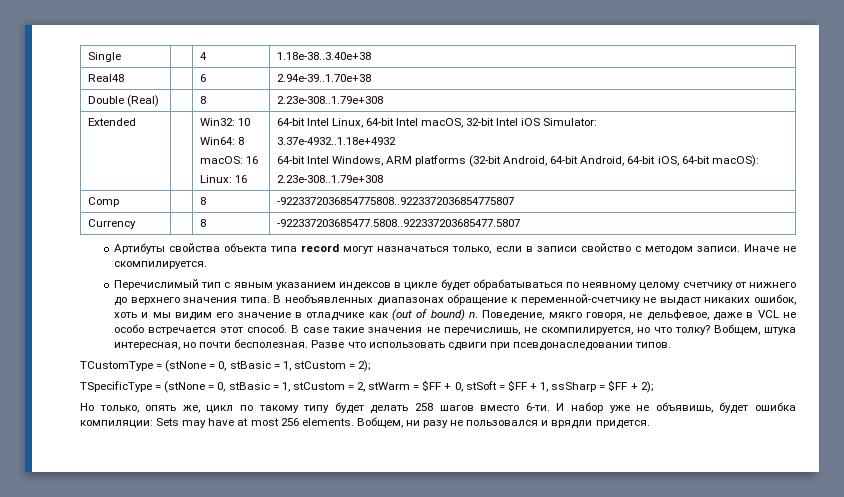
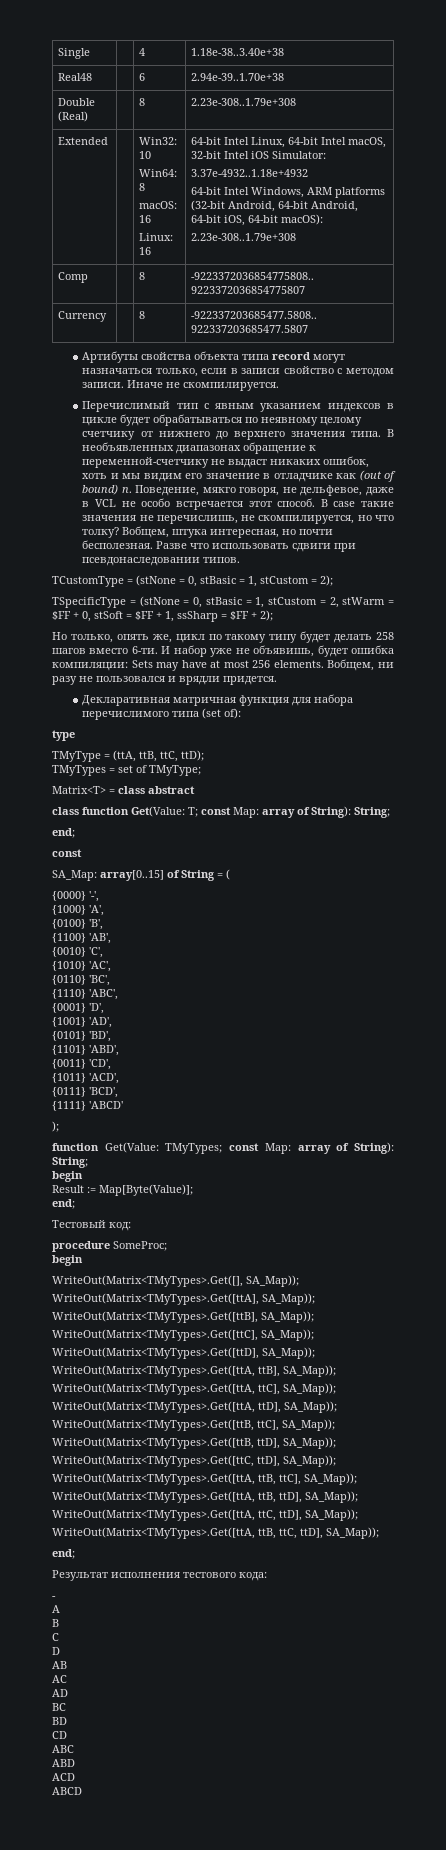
+ Декларативная матричная функция для набора перечислимого типа (set of):
+ type
+ TMyType = (ttA, ttB, ttC, ttD);
+ TMyTypes = set of TMyType;
+ Matrix<T> = class abstract
+ class function Get(Value: T; const Map: array of String): String;
+ end;
+ const
+ SA_Map: array[0..15] of String = (
+ {0000} '-',
+ {1000} 'A',
+ {0100} 'B',
+ {1100} 'AB',
+ {0010} 'C',
+ {1010} 'AC',
+ {0110} 'BC',
+ {1110} 'ABC',
+ {0001} 'D',
+ {1001} 'AD',
+ {0101} 'BD',
+ {1101} 'ABD',
+ {0011} 'CD',
+ {1011} 'ACD',
+ {0111} 'BCD',
+ {1111} 'ABCD'
+ );
+ function Get(Value: TMyTypes; const Map: array of String): String;
+ begin
+ Result := Map[Byte(Value)];
+ end;
+ Тестовый код:
+ procedure SomeProc;
+ begin
+ WriteOut(Matrix<TMyTypes>.Get([], SA_Map));
+ WriteOut(Matrix<TMyTypes>.Get([ttA], SA_Map));
+ WriteOut(Matrix<TMyTypes>.Get([ttB], SA_Map));
+ WriteOut(Matrix<TMyTypes>.Get([ttC], SA_Map));
+ WriteOut(Matrix<TMyTypes>.Get([ttD], SA_Map));
+ WriteOut(Matrix<TMyTypes>.Get([ttA, ttB], SA_Map));
+ WriteOut(Matrix<TMyTypes>.Get([ttA, ttC], SA_Map));
+ WriteOut(Matrix<TMyTypes>.Get([ttA, ttD], SA_Map));
+ WriteOut(Matrix<TMyTypes>.Get([ttB, ttC], SA_Map));
+ WriteOut(Matrix<TMyTypes>.Get([ttB, ttD], SA_Map));
+ WriteOut(Matrix<TMyTypes>.Get([ttC, ttD], SA_Map));
+ WriteOut(Matrix<TMyTypes>.Get([ttA, ttB, ttC], SA_Map));
+ WriteOut(Matrix<TMyTypes>.Get([ttA, ttB, ttD], SA_Map));
+ WriteOut(Matrix<TMyTypes>.Get([ttA, ttC, ttD], SA_Map));
+ WriteOut(Matrix<TMyTypes>.Get([ttA, ttB, ttC, ttD], SA_Map));
+ end;
+ Результат исполнения тестового кода:
+ -
+ A
+ B
+ C
+ D
+ AB
+ AC
+ AD
+ BC
+ BD
+ CD
+ ABC
+ ABD
+ ACD
+ ABCD

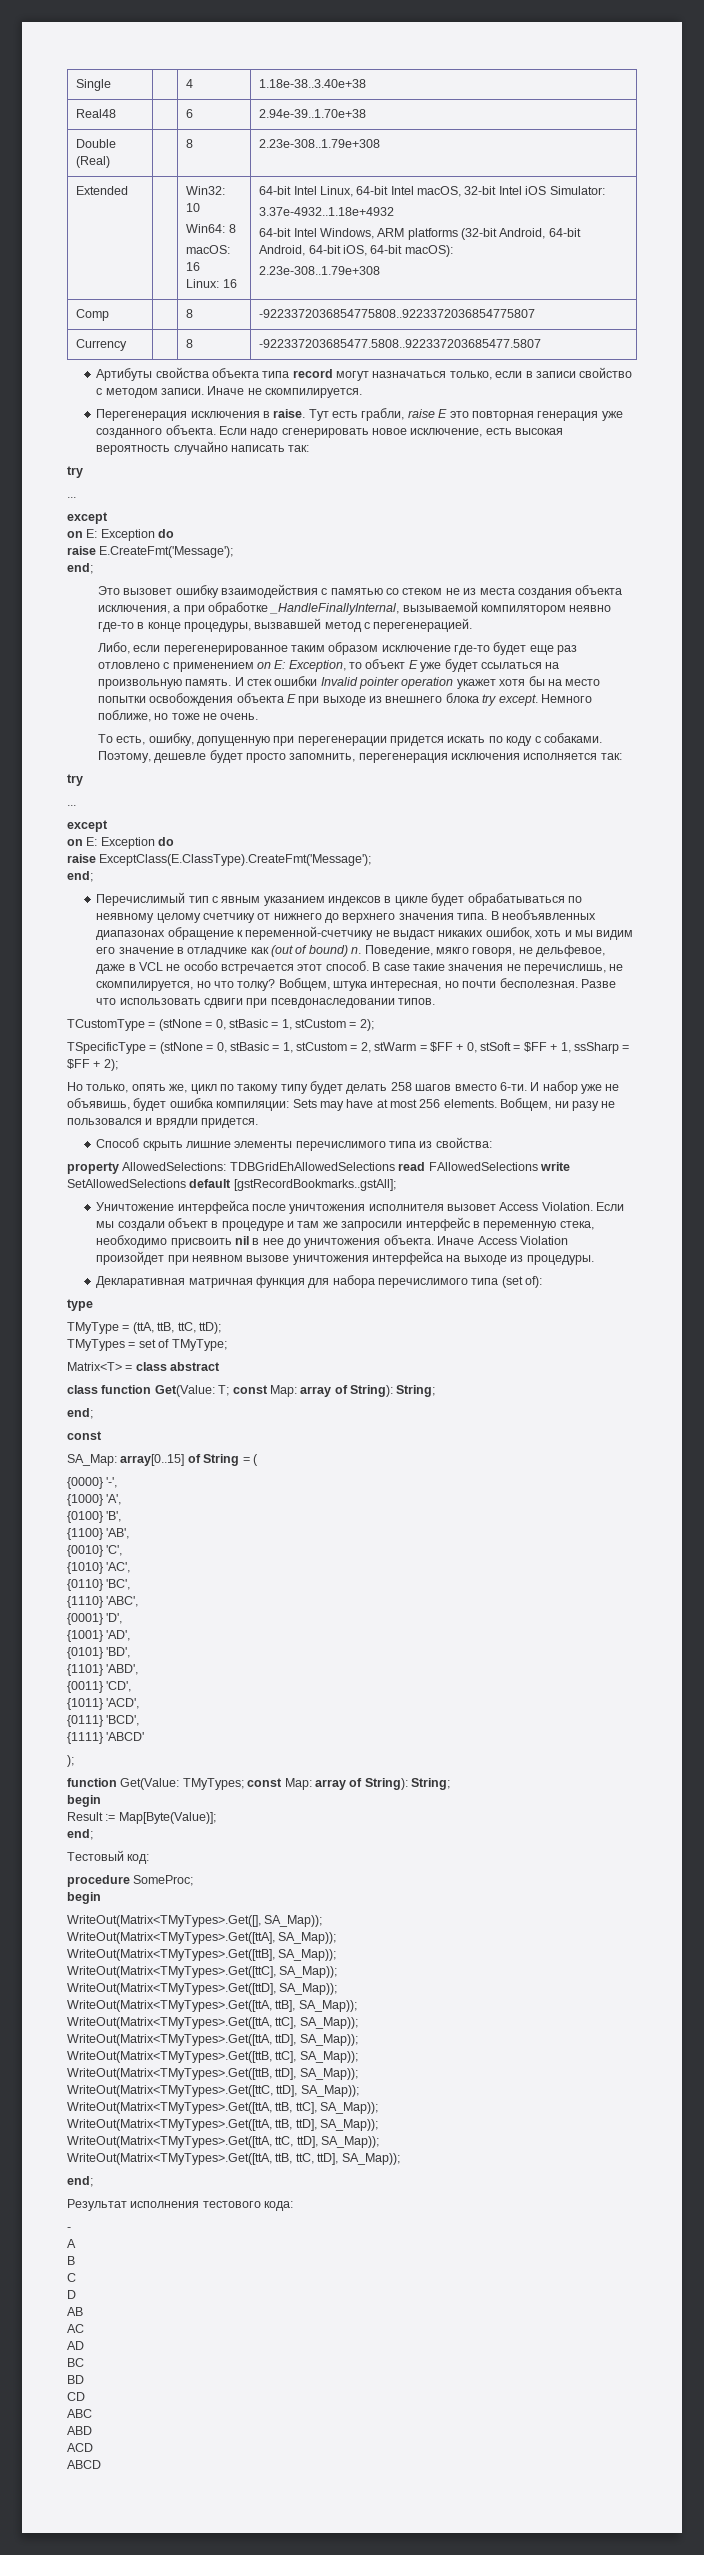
+ Перегенерация исключения в raise. Тут есть грабли, raise E это повторная генерация уже созданного объекта. Если надо сгенерировать новое исключение, есть высокая вероятность случайно написать так:
+ try
+ ...
+ except
+ on E: Exception do
+ raise E.CreateFmt('Message');
+ end;
+ Это вызовет ошибку взаимодействия с памятью со стеком не из места создания объекта исключения, а при обработке _HandleFinallyInternal, вызываемой компилятором неявно где-то в конце процедуры, вызвавшей метод с перегенерацией.
+ Либо, если перегенерированное таким образом исключение где-то будет еще раз отловлено с применением on E: Exception, то объект E уже будет ссылаться на произвольную память. И стек ошибки Invalid pointer operation укажет хотя бы на место попытки освобождения объекта E при выходе из внешнего блока try except. Немного поближе, но тоже не очень.
+ То есть, ошибку, допущенную при перегенерации придется искать по коду с собаками. Поэтому, дешевле будет просто запомнить, перегенерация исключения исполняется так:
+ try
+ ...
+ except
+ on E: Exception do
+ raise ExceptClass(E.ClassType).CreateFmt('Message');
+ end;
+ Способ скрыть лишние элементы перечислимого типа из свойства:
+ property AllowedSelections: TDBGridEhAllowedSelections read FAllowedSelections write SetAllowedSelections default [gstRecordBookmarks..gstAll];
+ Уничтожение интерфейса после уничтожения исполнителя вызовет Access Violation. Если мы создали объект в процедуре и там же запросили интерфейс в переменную стека, необходимо присвоить nil в нее до уничтожения объекта. Иначе Access Violation произойдет при неявном вызове уничтожения интерфейса на выходе из процедуры.

